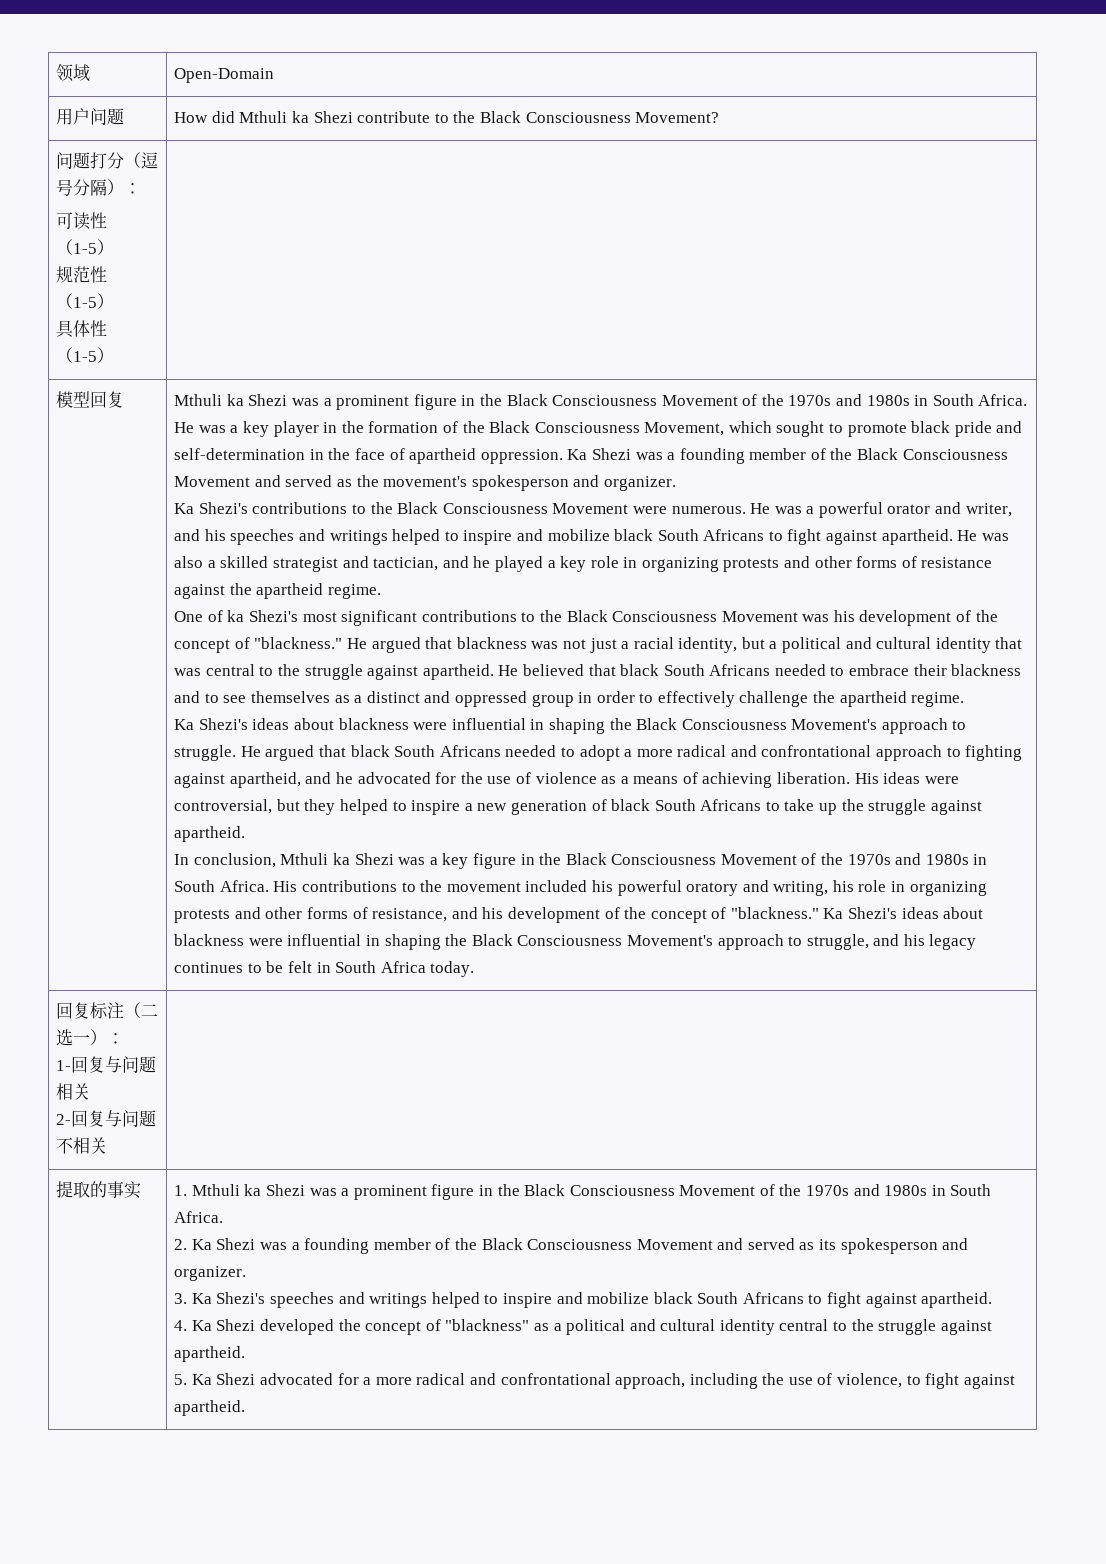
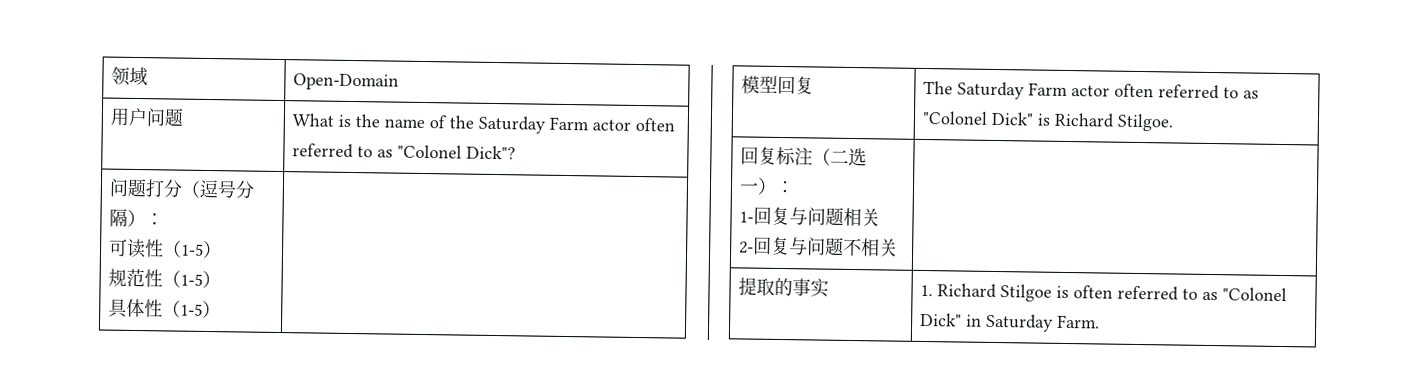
- 用户问题 | How did Mthuli ka Shezi contribute to the Black Consciousness Movement?
+ 用户问题 | What is the name of the Saturday Farm actor often referred to as "Colonel Dick"?
- Mthuli ka Shezi was a prominent figure in the Black Consciousness Movement of the 1970s and 1980s in South Africa. He was a key player in the formation of the Black Consciousness Movement, which sought to promote black pride and self-determination in the face of apartheid oppression. Ka Shezi was a founding member of the Black Consciousness Movement and served as the movement's spokesperson and organizer.
- Ka Shezi's contributions to the Black Consciousness Movement were numerous. He was a powerful orator and writer, and his speeches and writings helped to inspire and mobilize black South Africans to fight against apartheid. He was also a skilled strategist and tactician, and he played a key role in organizing protests and other forms of resistance against the apartheid regime.
- One of ka Shezi's most significant contributions to the Black Consciousness Movement was his development of the concept of "blackness." He argued that blackness was not just a racial identity, but a political and cultural identity that was central to the struggle against apartheid. He believed that black South Africans needed to embrace their blackness and to see themselves as a distinct and oppressed group in order to effectively challenge the apartheid regime.
- Ka Shezi's ideas about blackness were influential in shaping the Black Consciousness Movement's approach to struggle. He argued that black South Africans needed to adopt a more radical and confrontational approach to fighting against apartheid, and he advocated for the use of violence as a means of achieving liberation. His ideas were controversial, but they helped to inspire a new generation of black South Africans to take up the struggle against apartheid.
- In conclusion, Mthuli ka Shezi was a key figure in the Black Consciousness Movement of the 1970s and 1980s in South Africa. His contributions to the movement included his powerful oratory and writing, his role in organizing protests and other forms of resistance, and his development of the concept of "blackness." Ka Shezi's ideas about blackness were influential in shaping the Black Consciousness Movement's approach to struggle, and his legacy continues to be felt in South Africa today.
+ The Saturday Farm actor often referred to as "Colonel Dick" is Richard Stilgoe.
- 1. Mthuli ka Shezi was a prominent figure in the Black Consciousness Movement of the 1970s and 1980s in South Africa.
- 2. Ka Shezi was a founding member of the Black Consciousness Movement and served as its spokesperson and organizer.
- 3. Ka Shezi's speeches and writings helped to inspire and mobilize black South Africans to fight against apartheid.
- 4. Ka Shezi developed the concept of "blackness" as a political and cultural identity central to the struggle against apartheid.
- 5. Ka Shezi advocated for a more radical and confrontational approach, including the use of violence, to fight against apartheid.
+ 1. Richard Stilgoe is often referred to as "Colonel Dick" in Saturday Farm.

